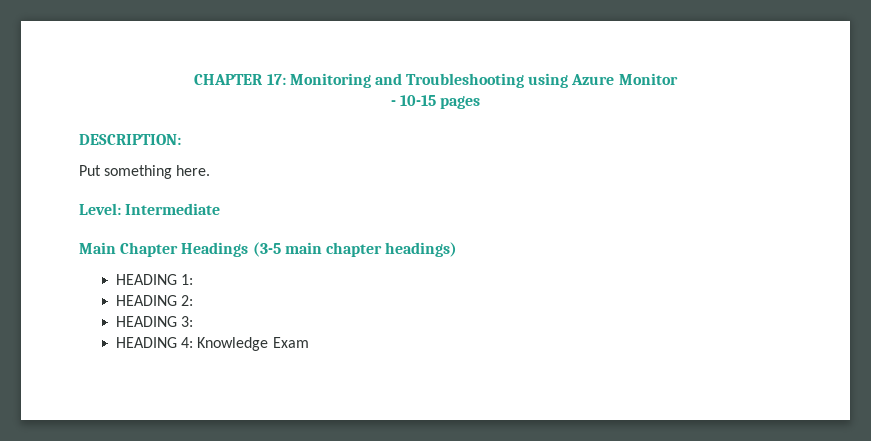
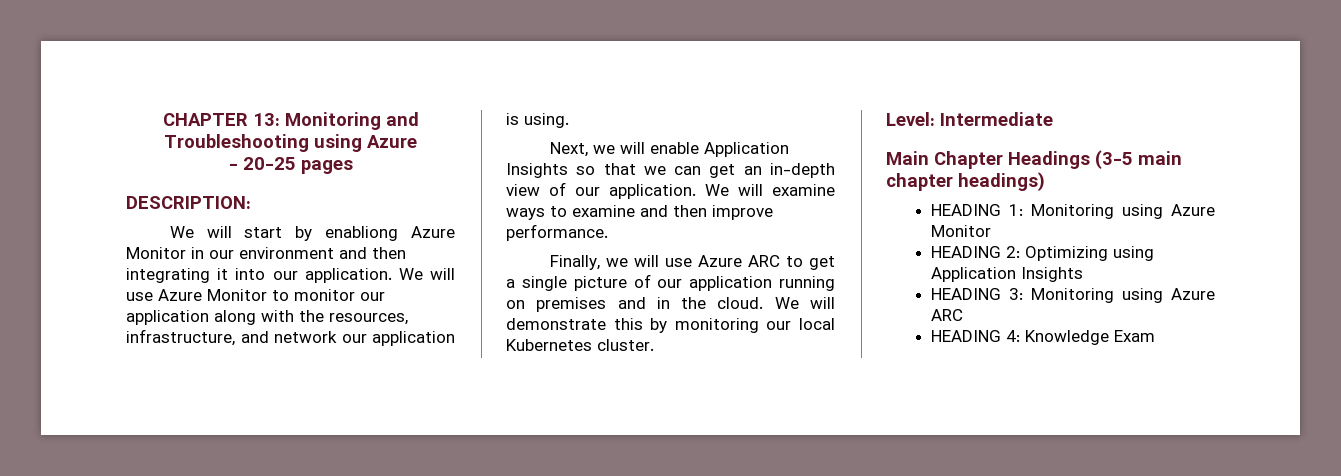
- CHAPTER 17: Monitoring and Troubleshooting using Azure Monitor
+ CHAPTER 13: Monitoring and Troubleshooting using Azure
- - 10-15 pages
+ - 20-25 pages
- Put something here.
+ We will start by enabliong Azure Monitor in our environment and then integrating it into our application. We will use Azure Monitor to monitor our application along with the resources, infrastructure, and network our application is using.
+ Next, we will enable Application Insights so that we can get an in-depth view of our application. We will examine ways to examine and then improve performance.
+ Finally, we will use Azure ARC to get a single picture of our application running on premises and in the cloud. We will demonstrate this by monitoring our local Kubernetes cluster.
- HEADING 1:
- HEADING 2:
- HEADING 3:
+ HEADING 1: Monitoring using Azure Monitor
+ HEADING 2: Optimizing using Application Insights
+ HEADING 3: Monitoring using Azure ARC

